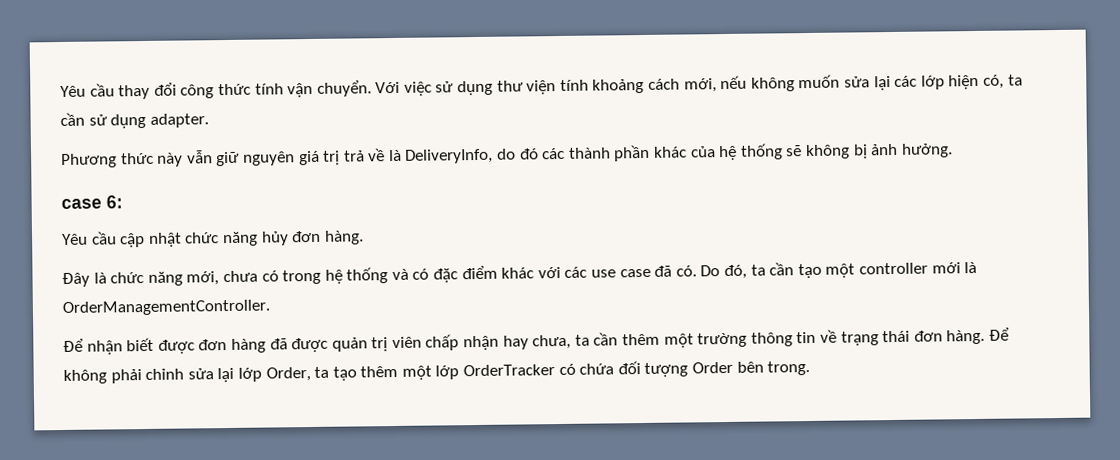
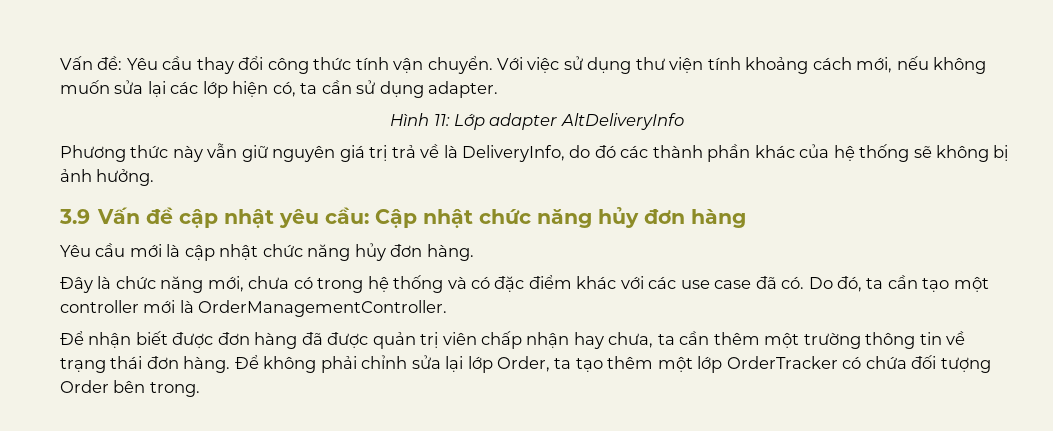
- Yêu cầu thay đổi công thức tính vận chuyển.
+ Vấn đề: Yêu cầu thay đổi công thức tính vận chuyển.
+ Hình 11: Lớp adapter AltDeliveryInfo
- case 6:
- Yêu cầu cập nhật chức năng hủy đơn hàng.
+ 3.9 Vấn đề cập nhật yêu cầu: Cập nhật chức năng hủy đơn hàng
+ Yêu cầu mới là cập nhật chức năng hủy đơn hàng.

